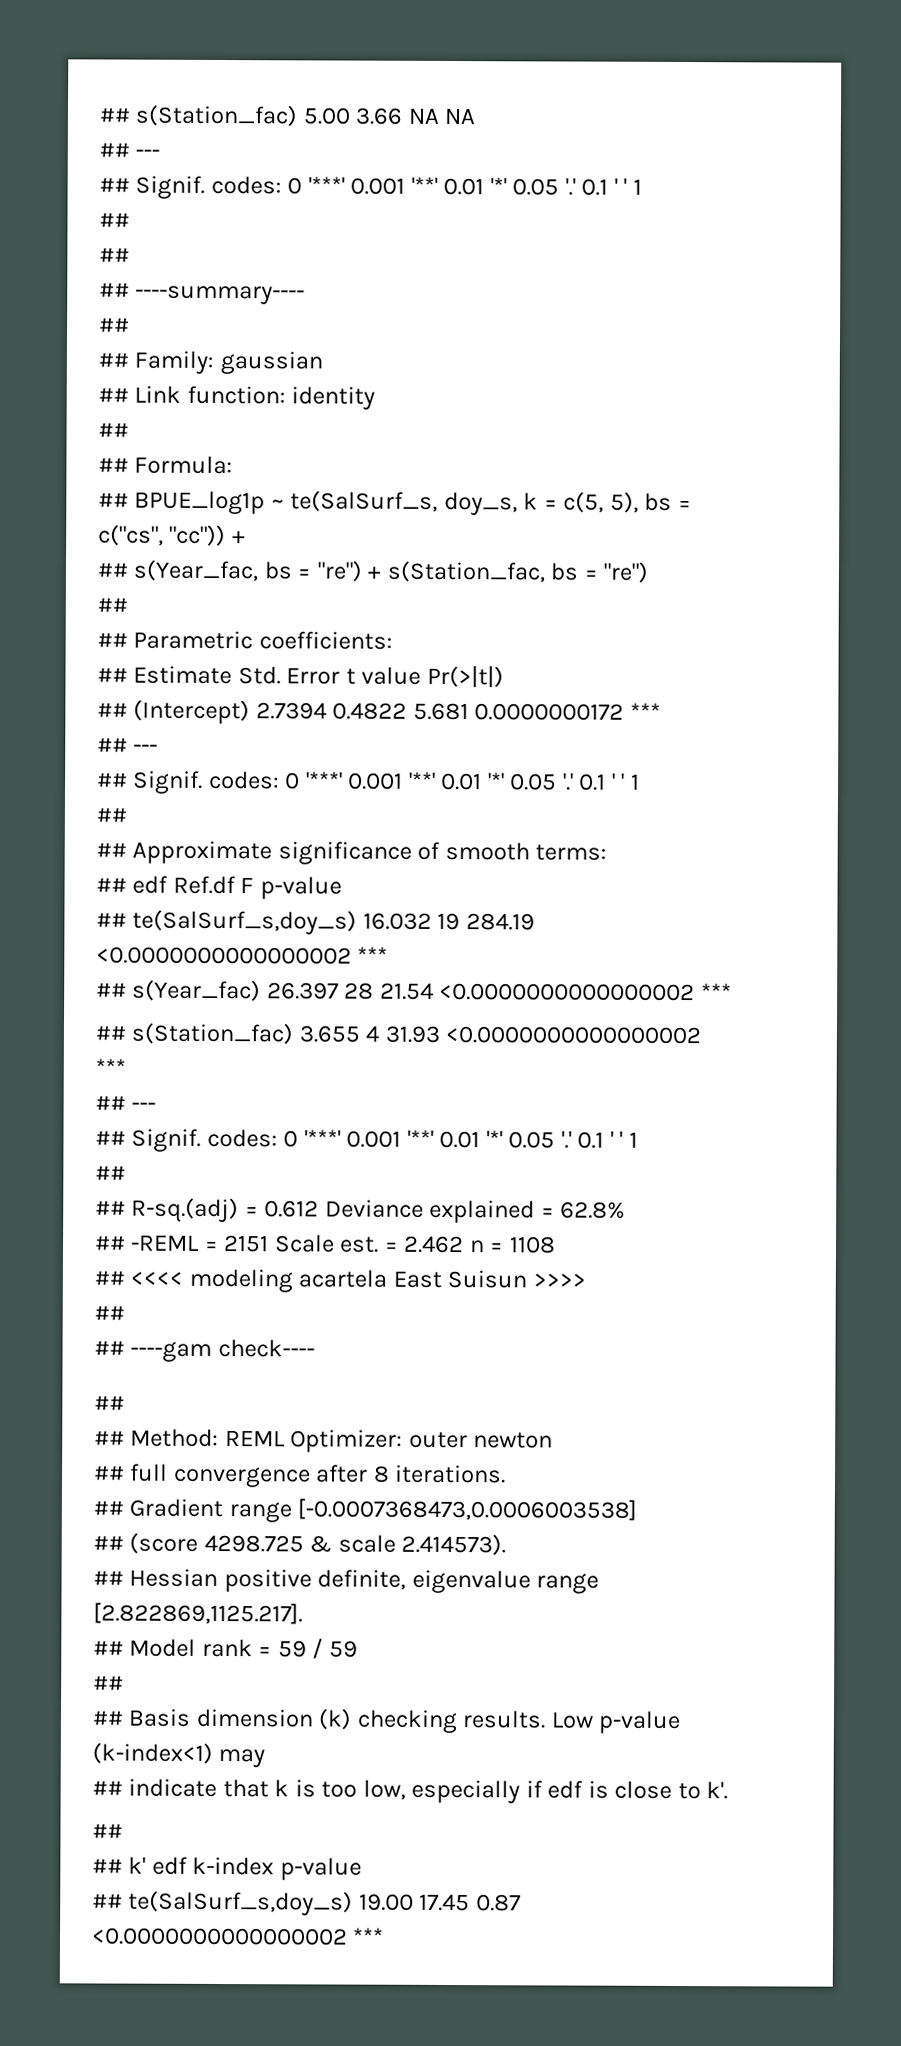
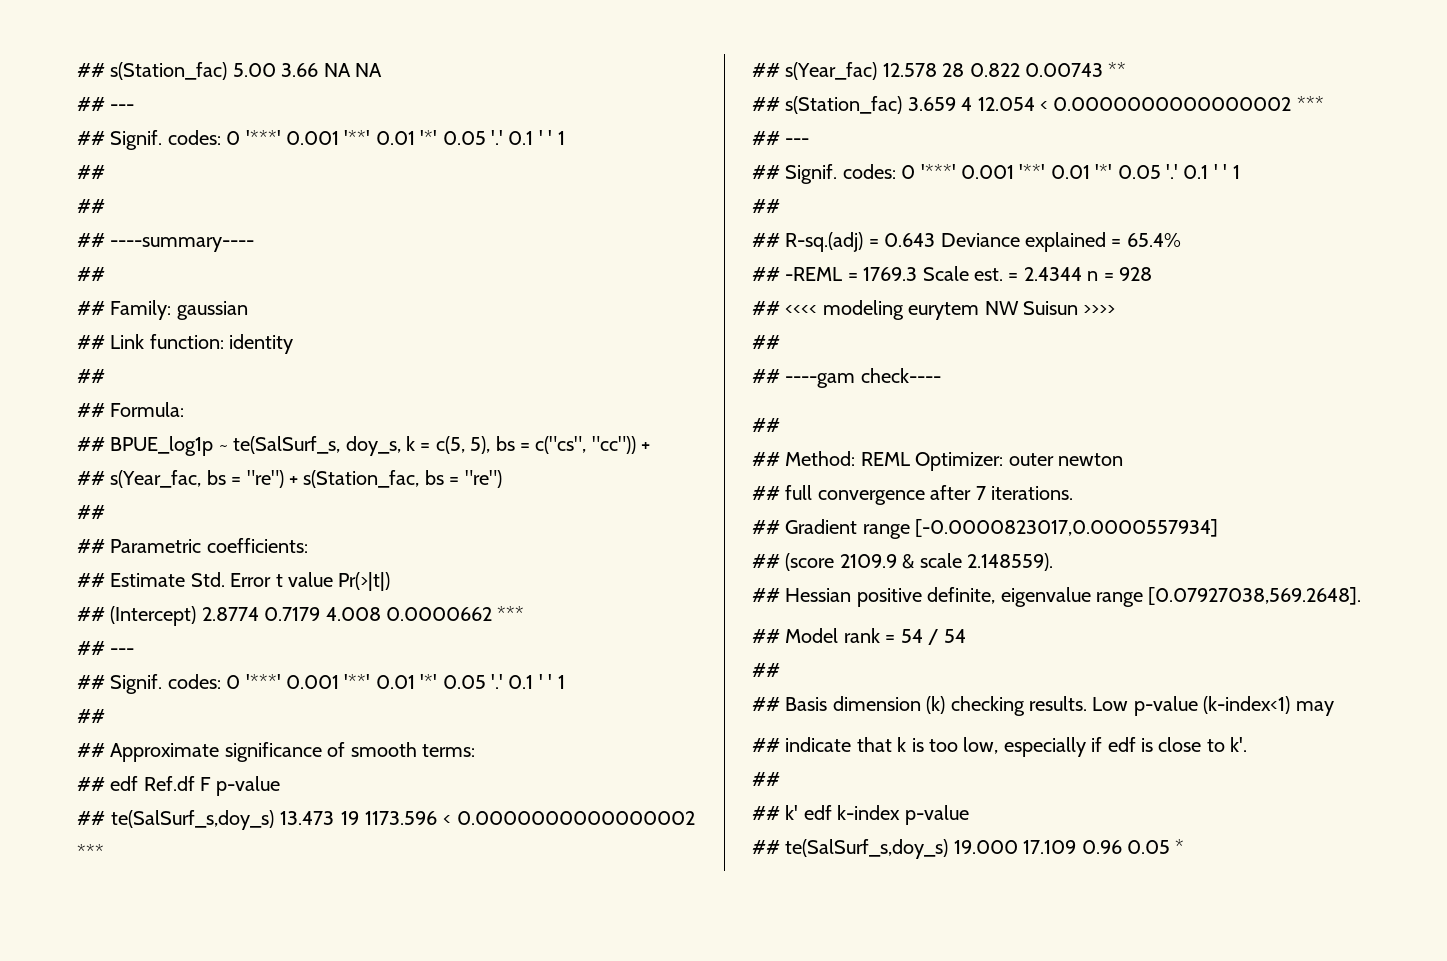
- ## (Intercept) 2.7394 0.4822 5.681 0.0000000172 ***
+ ## (Intercept) 2.8774 0.7179 4.008 0.0000662 ***
- ## te(SalSurf_s,doy_s) 16.032 19 284.19 <0.0000000000000002 ***
- ## s(Year_fac) 26.397 28 21.54 <0.0000000000000002 ***
- ## s(Station_fac) 3.655 4 31.93 <0.0000000000000002 ***
+ ## te(SalSurf_s,doy_s) 13.473 19 1173.596 < 0.0000000000000002 ***
+ ## s(Year_fac) 12.578 28 0.822 0.00743 **
+ ## s(Station_fac) 3.659 4 12.054 < 0.0000000000000002 ***
- ## R-sq.(adj) = 0.612 Deviance explained = 62.8%
+ ## R-sq.(adj) = 0.643 Deviance explained = 65.4%
- ## -REML = 2151 Scale est.
+ ## -REML = 1769.3 Scale est.
- = 2.462 n = 1108
+ = 2.4344 n = 928
- ## <<<< modeling acartela East Suisun >>>>
+ ## <<<< modeling eurytem NW Suisun >>>>
- ## full convergence after 8 iterations.
+ ## full convergence after 7 iterations.
- ## Gradient range [-0.0007368473,0.0006003538]
+ ## Gradient range [-0.0000823017,0.0000557934]
- ## (score 4298.725 & scale 2.414573).
+ ## (score 2109.9 & scale 2.148559).
- ## Hessian positive definite, eigenvalue range [2.822869,1125.217].
+ ## Hessian positive definite, eigenvalue range [0.07927038,569.2648].
- ## Model rank = 59 / 59
+ ## Model rank = 54 / 54
- ## te(SalSurf_s,doy_s) 19.00 17.45 0.87 <0.0000000000000002 ***
+ ## te(SalSurf_s,doy_s) 19.000 17.109 0.96 0.05 *

